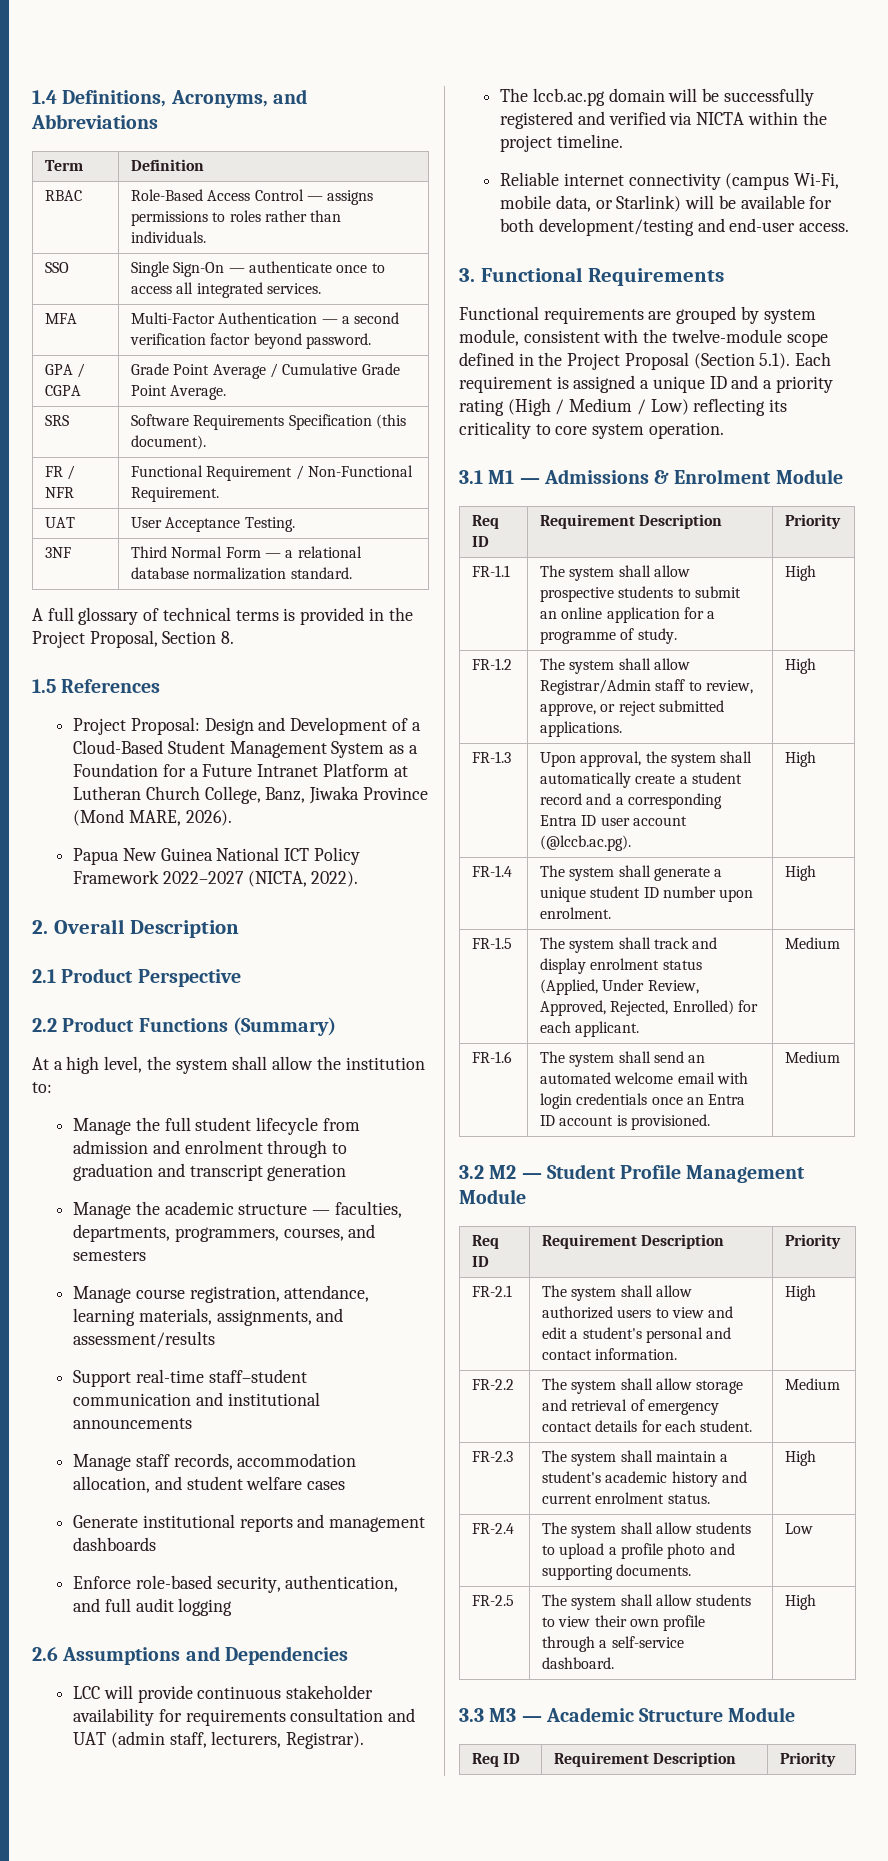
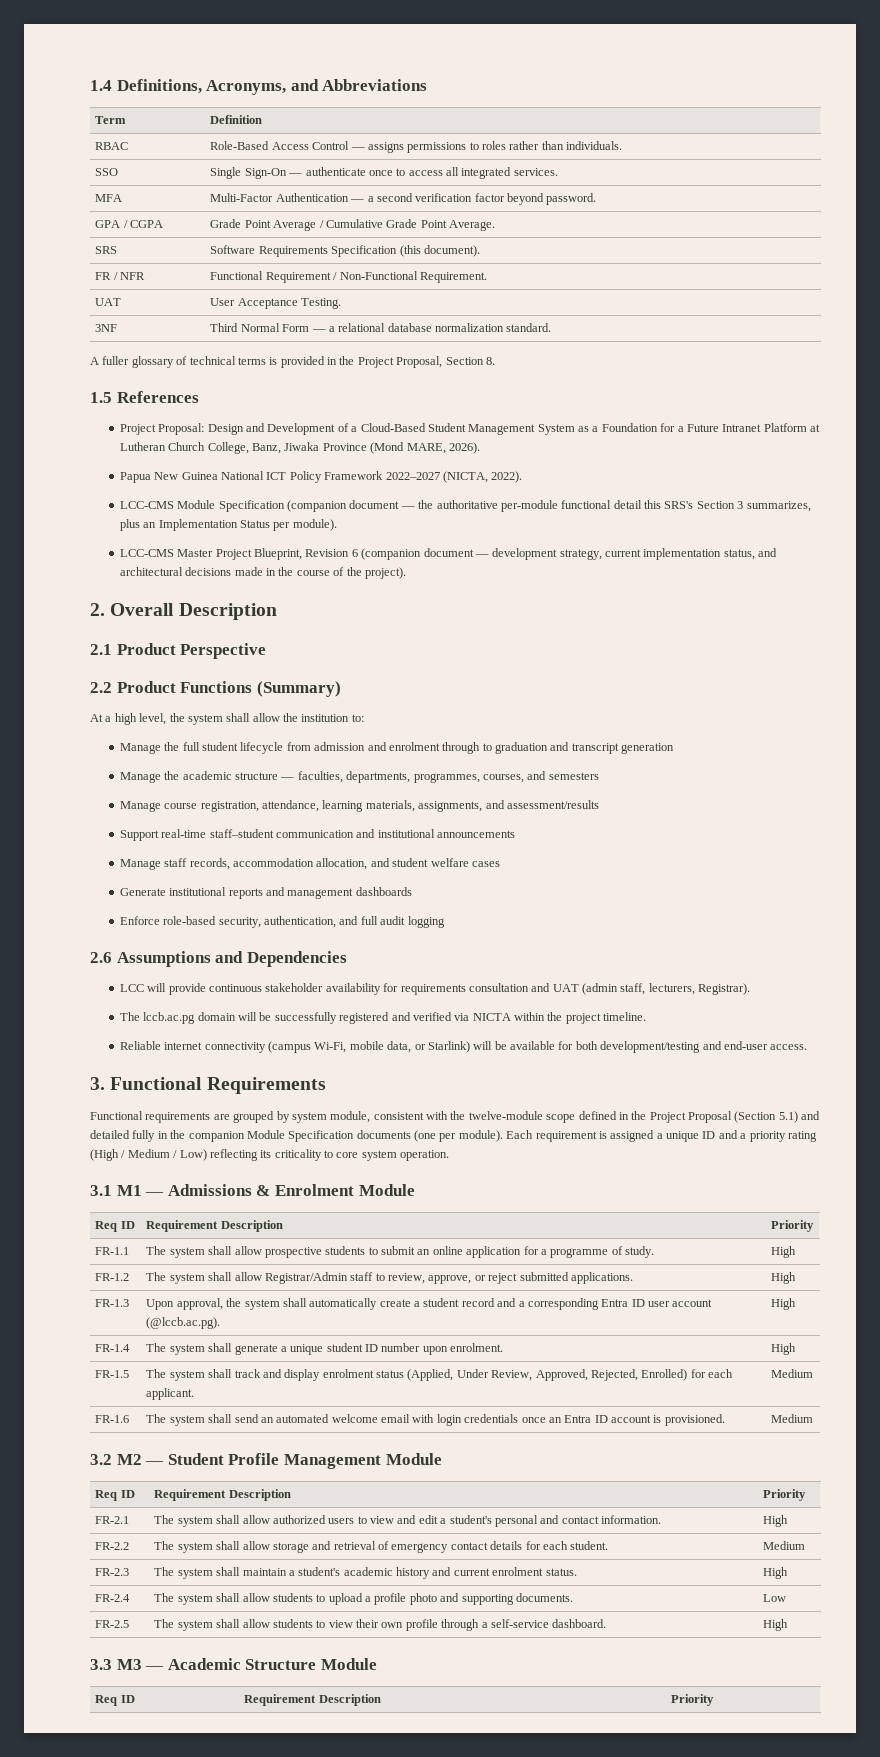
- A full glossary of technical terms is provided in the Project Proposal, Section 8.
+ A fuller glossary of technical terms is provided in the Project Proposal, Section 8.
+ LCC-CMS Module Specification (companion document — the authoritative per-module functional detail this SRS's Section 3 summarizes, plus an Implementation Status per module).
+ LCC-CMS Master Project Blueprint, Revision 6 (companion document — development strategy, current implementation status, and architectural decisions made in the course of the project).
- Manage the academic structure — faculties, departments, programmers, courses, and semesters
+ Manage the academic structure — faculties, departments, programmes, courses, and semesters
- Functional requirements are grouped by system module, consistent with the twelve-module scope defined in the Project Proposal (Section 5.1). Each requirement is assigned a unique ID and a priority rating (High / Medium / Low) reflecting its criticality to core system operation.
+ Functional requirements are grouped by system module, consistent with the twelve-module scope defined in the Project Proposal (Section 5.1) and detailed fully in the companion Module Specification documents (one per module). Each requirement is assigned a unique ID and a priority rating (High / Medium / Low) reflecting its criticality to core system operation.

